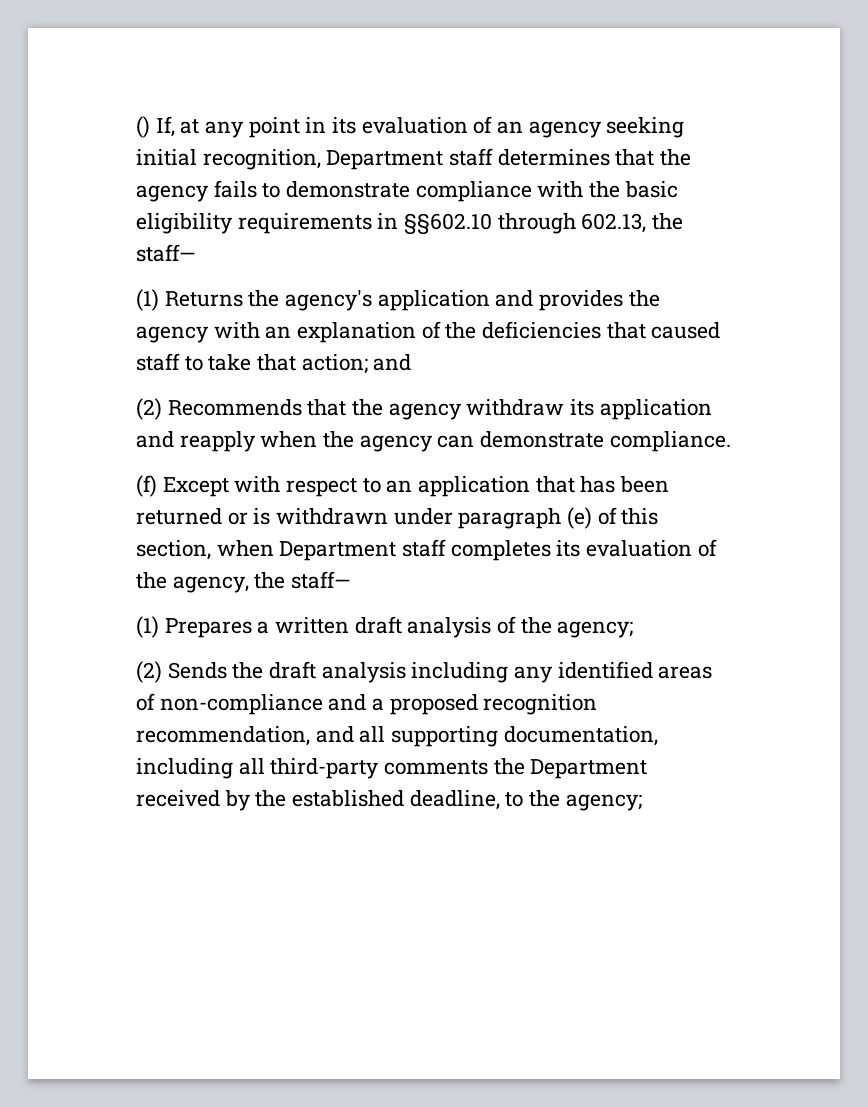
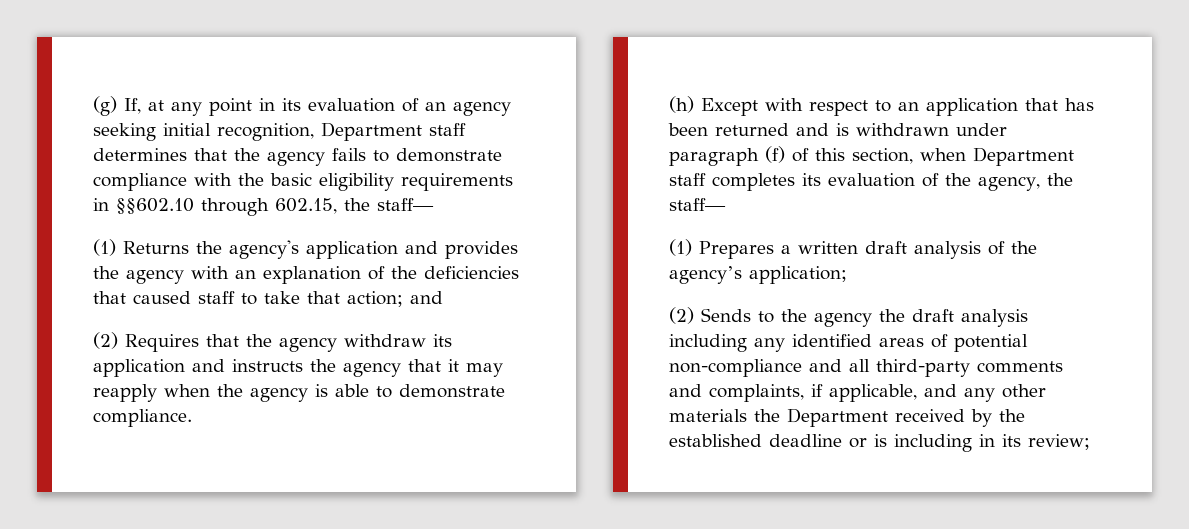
- () If, at any point in its evaluation of an agency seeking initial recognition, Department staff determines that the agency fails to demonstrate compliance with the basic eligibility requirements in §§602.10 through 602.13, the staff—
+ (g) If, at any point in its evaluation of an agency seeking initial recognition, Department staff determines that the agency fails to demonstrate compliance with the basic eligibility requirements in §§602.10 through 602.15, the staff—
- (2) Recommends that the agency withdraw its application and reapply when the agency can demonstrate compliance.
+ (2) Requires that the agency withdraw its application and instructs the agency that it may reapply when the agency is able to demonstrate compliance.
- (f) Except with respect to an application that has been returned or is withdrawn under paragraph (e) of this section, when Department staff completes its evaluation of the agency, the staff—
+ (h) Except with respect to an application that has been returned and is withdrawn under paragraph (f) of this section, when Department staff completes its evaluation of the agency, the staff—
- (1) Prepares a written draft analysis of the agency;
+ (1) Prepares a written draft analysis of the agency’s application;
- (2) Sends the draft analysis including any identified areas of non-compliance and a proposed recognition recommendation, and all supporting documentation, including all third-party comments the Department received by the established deadline, to the agency;
+ (2) Sends to the agency the draft analysis including any identified areas of potential non-compliance and all third-party comments and complaints, if applicable, and any other materials the Department received by the established deadline or is including in its review;

